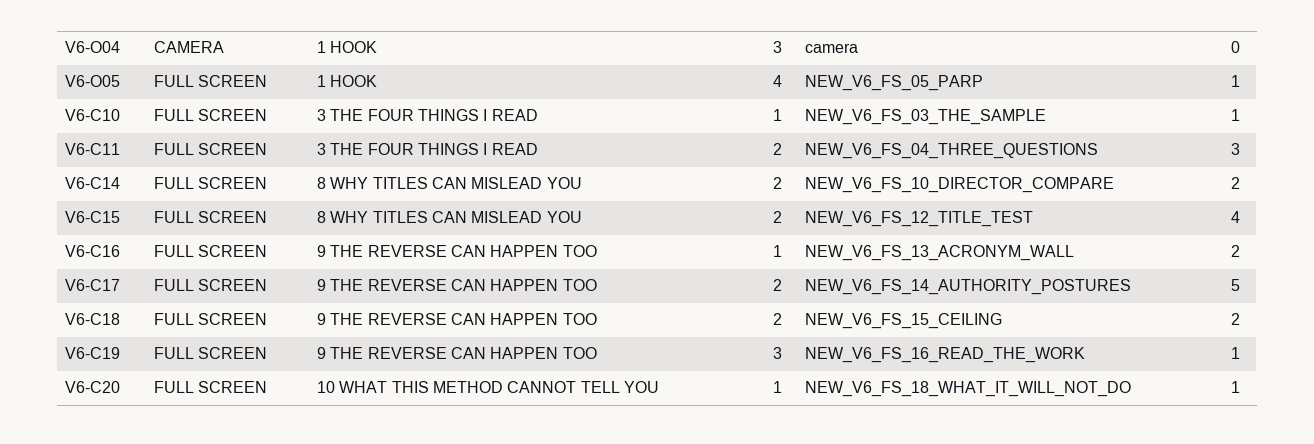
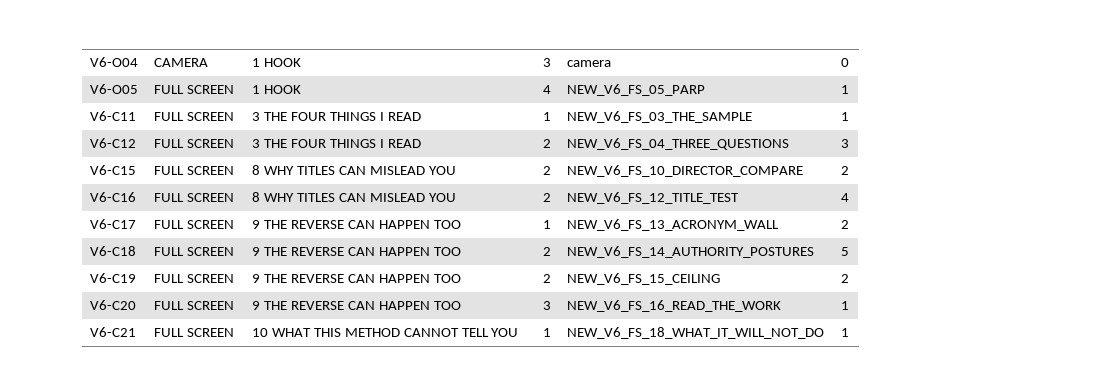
- V6-C10 | FULL SCREEN | 3 THE FOUR THINGS I READ | 1 | NEW_V6_FS_03_THE_SAMPLE | 1
+ V6-C11 | FULL SCREEN | 3 THE FOUR THINGS I READ | 1 | NEW_V6_FS_03_THE_SAMPLE | 1
- V6-C11 | FULL SCREEN | 3 THE FOUR THINGS I READ | 2 | NEW_V6_FS_04_THREE_QUESTIONS | 3
+ V6-C12 | FULL SCREEN | 3 THE FOUR THINGS I READ | 2 | NEW_V6_FS_04_THREE_QUESTIONS | 3
- V6-C14 | FULL SCREEN | 8 WHY TITLES CAN MISLEAD YOU | 2 | NEW_V6_FS_10_DIRECTOR_COMPARE | 2
+ V6-C15 | FULL SCREEN | 8 WHY TITLES CAN MISLEAD YOU | 2 | NEW_V6_FS_10_DIRECTOR_COMPARE | 2
- V6-C15 | FULL SCREEN | 8 WHY TITLES CAN MISLEAD YOU | 2 | NEW_V6_FS_12_TITLE_TEST | 4
+ V6-C16 | FULL SCREEN | 8 WHY TITLES CAN MISLEAD YOU | 2 | NEW_V6_FS_12_TITLE_TEST | 4
- V6-C16 | FULL SCREEN | 9 THE REVERSE CAN HAPPEN TOO | 1 | NEW_V6_FS_13_ACRONYM_WALL | 2
+ V6-C17 | FULL SCREEN | 9 THE REVERSE CAN HAPPEN TOO | 1 | NEW_V6_FS_13_ACRONYM_WALL | 2
- V6-C17 | FULL SCREEN | 9 THE REVERSE CAN HAPPEN TOO | 2 | NEW_V6_FS_14_AUTHORITY_POSTURES | 5
+ V6-C18 | FULL SCREEN | 9 THE REVERSE CAN HAPPEN TOO | 2 | NEW_V6_FS_14_AUTHORITY_POSTURES | 5
- V6-C18 | FULL SCREEN | 9 THE REVERSE CAN HAPPEN TOO | 2 | NEW_V6_FS_15_CEILING | 2
+ V6-C19 | FULL SCREEN | 9 THE REVERSE CAN HAPPEN TOO | 2 | NEW_V6_FS_15_CEILING | 2
- V6-C19 | FULL SCREEN | 9 THE REVERSE CAN HAPPEN TOO | 3 | NEW_V6_FS_16_READ_THE_WORK | 1
+ V6-C20 | FULL SCREEN | 9 THE REVERSE CAN HAPPEN TOO | 3 | NEW_V6_FS_16_READ_THE_WORK | 1
- V6-C20 | FULL SCREEN | 10 WHAT THIS METHOD CANNOT TELL YOU | 1 | NEW_V6_FS_18_WHAT_IT_WILL_NOT_DO | 1
+ V6-C21 | FULL SCREEN | 10 WHAT THIS METHOD CANNOT TELL YOU | 1 | NEW_V6_FS_18_WHAT_IT_WILL_NOT_DO | 1

